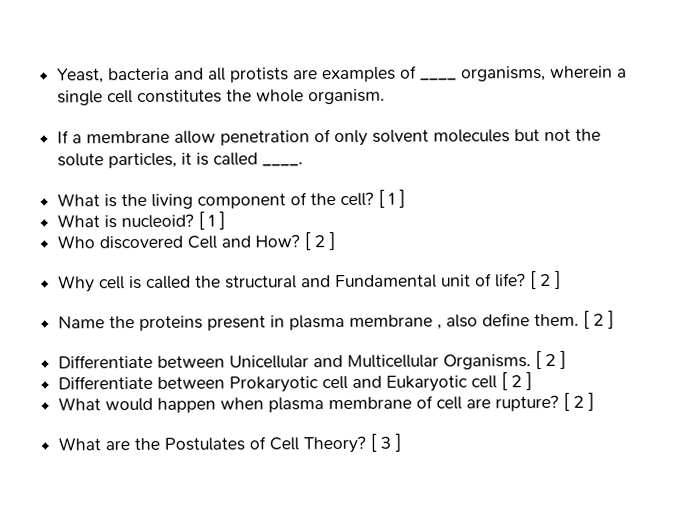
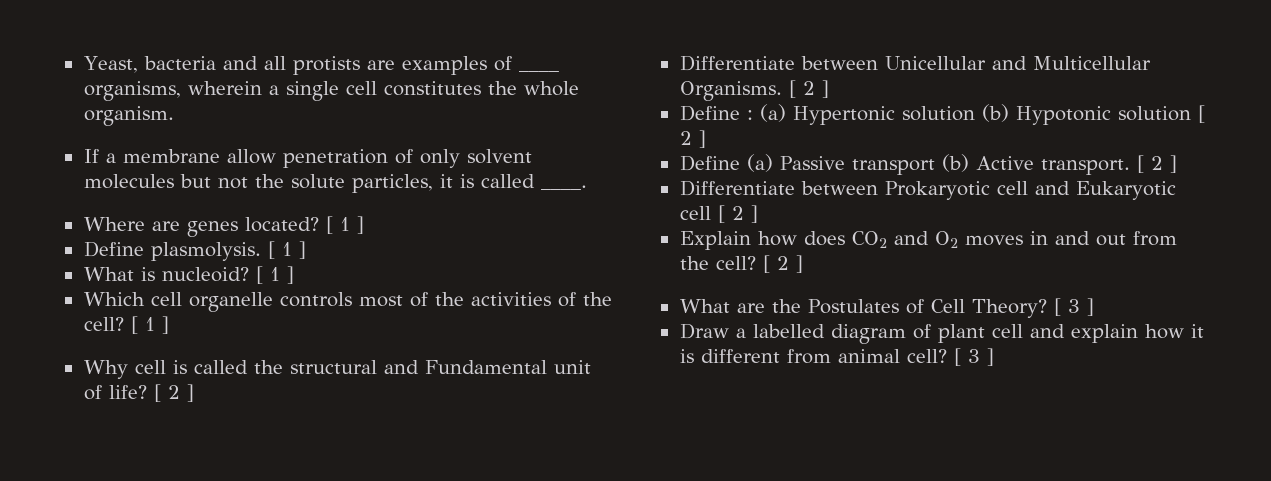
- What is the living component of the cell?
+ Where are genes located? [ 1 ]
+ Define plasmolysis.
- Who discovered Cell and How? [ 2 ]
+ Which cell organelle controls most of the activities of the cell? [ 1 ]
- Name the proteins present in plasma membrane , also define them. [ 2 ]
+ Define : (a) Hypertonic solution (b) Hypotonic solution [ 2 ]
+ Define (a) Passive transport (b) Active transport. [ 2 ]
- What would happen when plasma membrane of cell are rupture?
+ Explain how does CO2 and O2 moves in and out from the cell?
+ Draw a labelled diagram of plant cell and explain how it is different from animal cell? [ 3 ]

